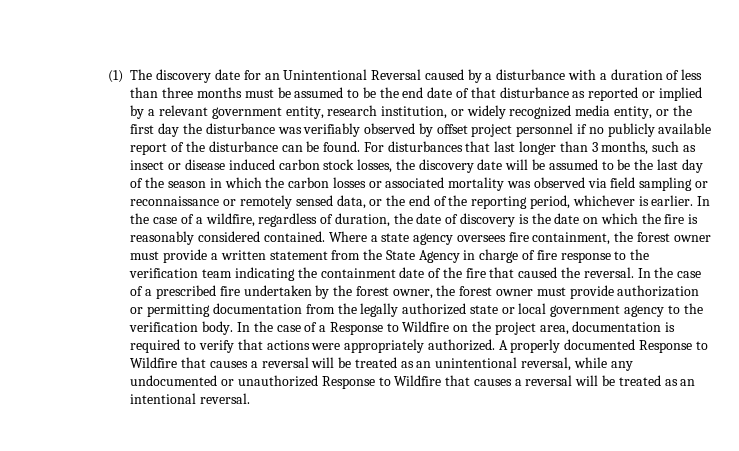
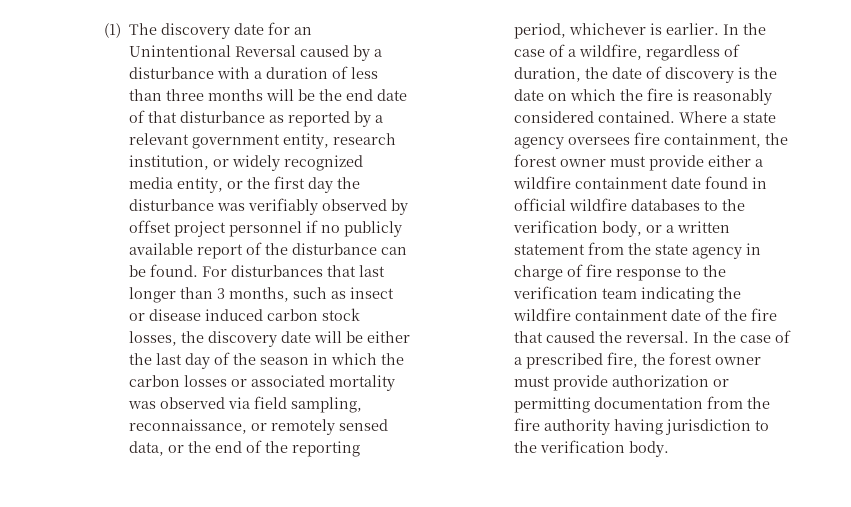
- (1) The discovery date for an Unintentional Reversal caused by a disturbance with a duration of less than three months must be assumed to be the end date of that disturbance as reported or implied by a relevant government entity, research institution, or widely recognized media entity, or the first day the disturbance was verifiably observed by offset project personnel if no publicly available report of the disturbance can be found.
+ (1) The discovery date for an Unintentional Reversal caused by a disturbance with a duration of less than three months will be the end date of that disturbance as reported by a relevant government entity, research institution, or widely recognized media entity, or the first day the disturbance was verifiably observed by offset project personnel if no publicly available report of the disturbance can be found.
- For disturbances that last longer than 3 months, such as insect or disease induced carbon stock losses, the discovery date will be assumed to be the last day of the season in which the carbon losses or associated mortality was observed via field sampling or reconnaissance or remotely sensed data, or the end of the reporting period, whichever is earlier.
+ For disturbances that last longer than 3 months, such as insect or disease induced carbon stock losses, the discovery date will be either the last day of the season in which the carbon losses or associated mortality was observed via field sampling, reconnaissance, or remotely sensed data, or the end of the reporting period, whichever is earlier.
- Where a state agency oversees fire containment, the forest owner must provide a written statement from the State Agency in charge of fire response to the verification team indicating the containment date of the fire that caused the reversal.
+ Where a state agency oversees fire containment, the forest owner must provide either a wildfire containment date found in official wildfire databases to the verification body, or a written statement from the state agency in charge of fire response to the verification team indicating the wildfire containment date of the fire that caused the reversal.
- In the case of a prescribed fire undertaken by the forest owner, the forest owner must provide authorization or permitting documentation from the legally authorized state or local government agency to the verification body. In the case of a Response to Wildfire on the project area, documentation is required to verify that actions were appropriately authorized. A properly documented Response to Wildfire that causes a reversal will be treated as an unintentional reversal, while any undocumented or unauthorized Response to Wildfire that causes a reversal will be treated as an intentional reversal.
+ In the case of a prescribed fire, the forest owner must provide authorization or permitting documentation from the fire authority having jurisdiction to the verification body.

